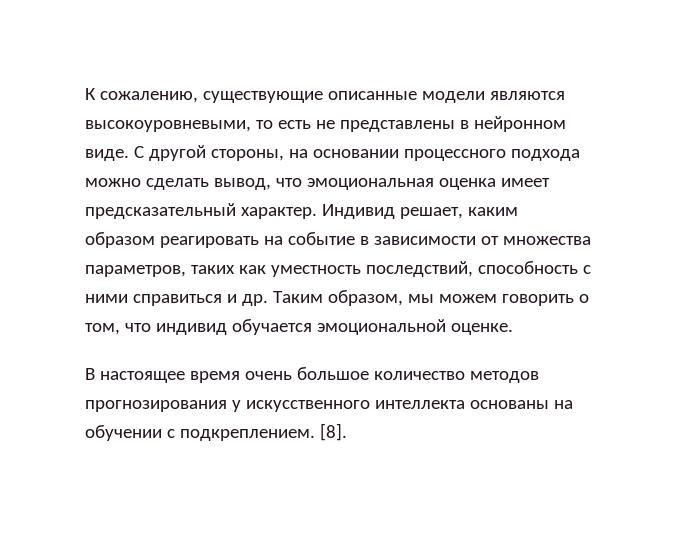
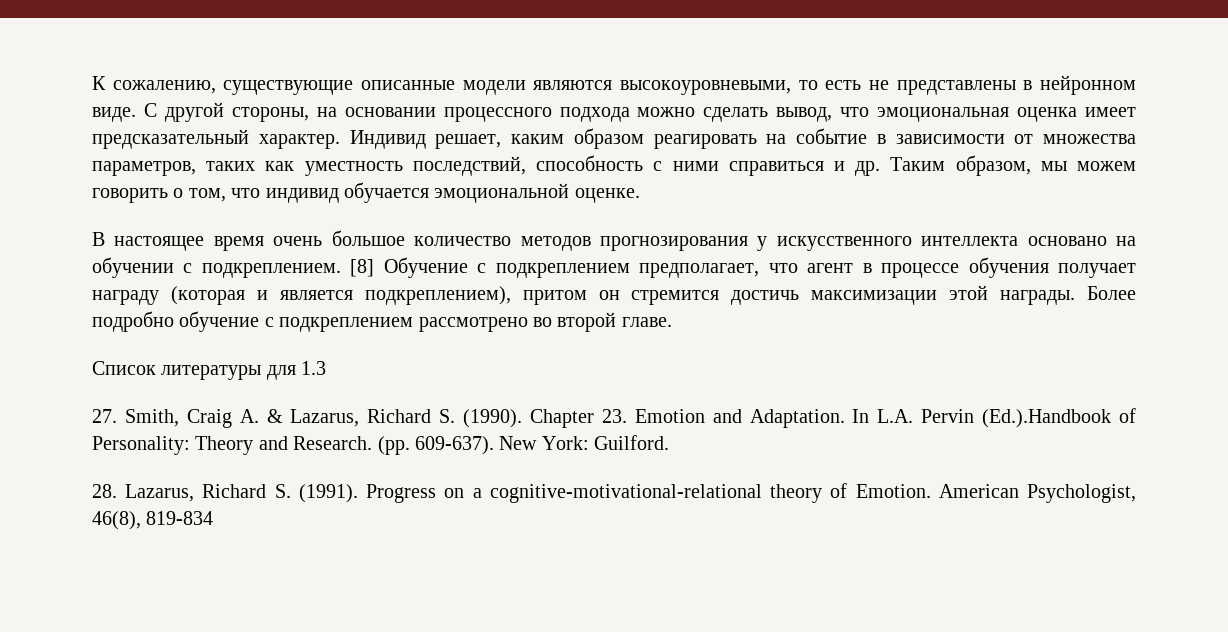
- В настоящее время очень большое количество методов прогнозирования у искусственного интеллекта основаны на обучении с подкреплением.
+ В настоящее время очень большое количество методов прогнозирования у искусственного интеллекта основано на обучении с подкреплением.
- [8].
+ [8] Обучение с подкреплением предполагает, что агент в процессе обучения получает награду (которая и является подкреплением), притом он стремится достичь максимизации этой награды. Более подробно обучение с подкреплением рассмотрено во второй главе.
+ Список литературы для 1.3
+ 27. Smith, Craig A. & Lazarus, Richard S. (1990). Chapter 23. Emotion and Adaptation. In L.A. Pervin (Ed.).Handbook of Personality: Theory and Research. (pp. 609-637). New York: Guilford.
+ 28. Lazarus, Richard S. (1991). Progress on a cognitive-motivational-relational theory of Emotion. American Psychologist, 46(8), 819-834

